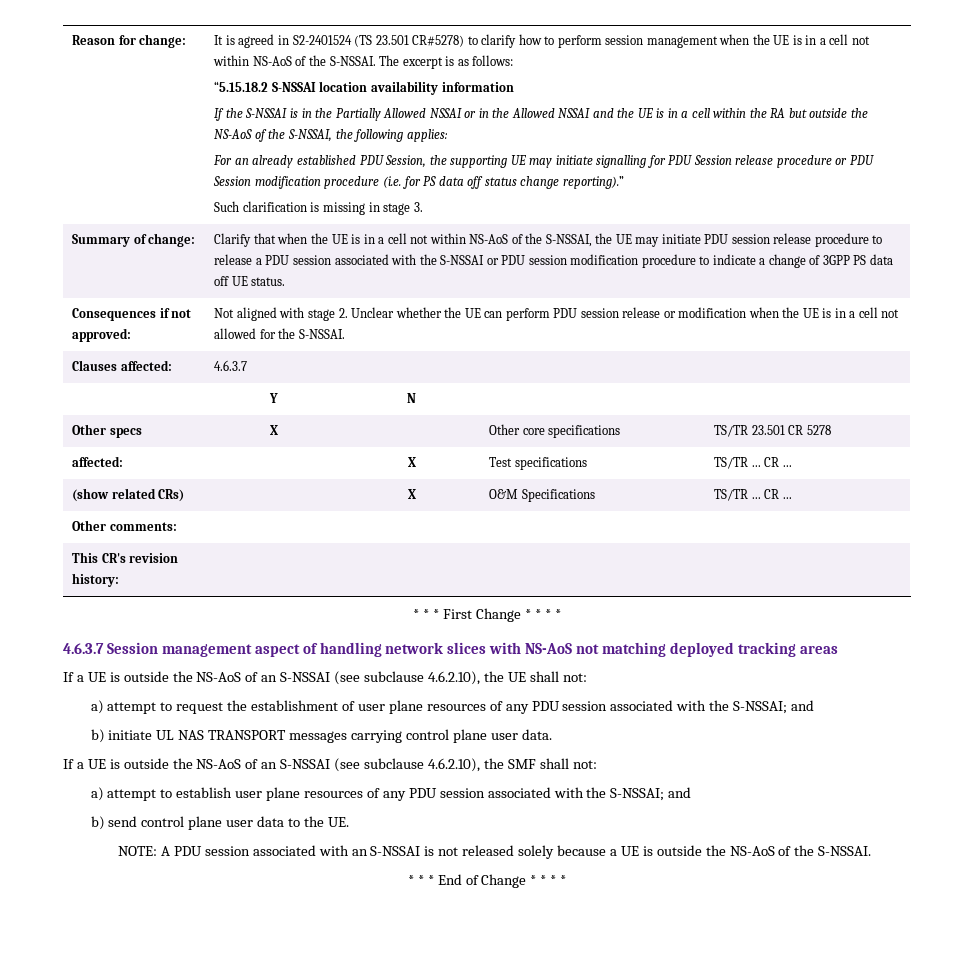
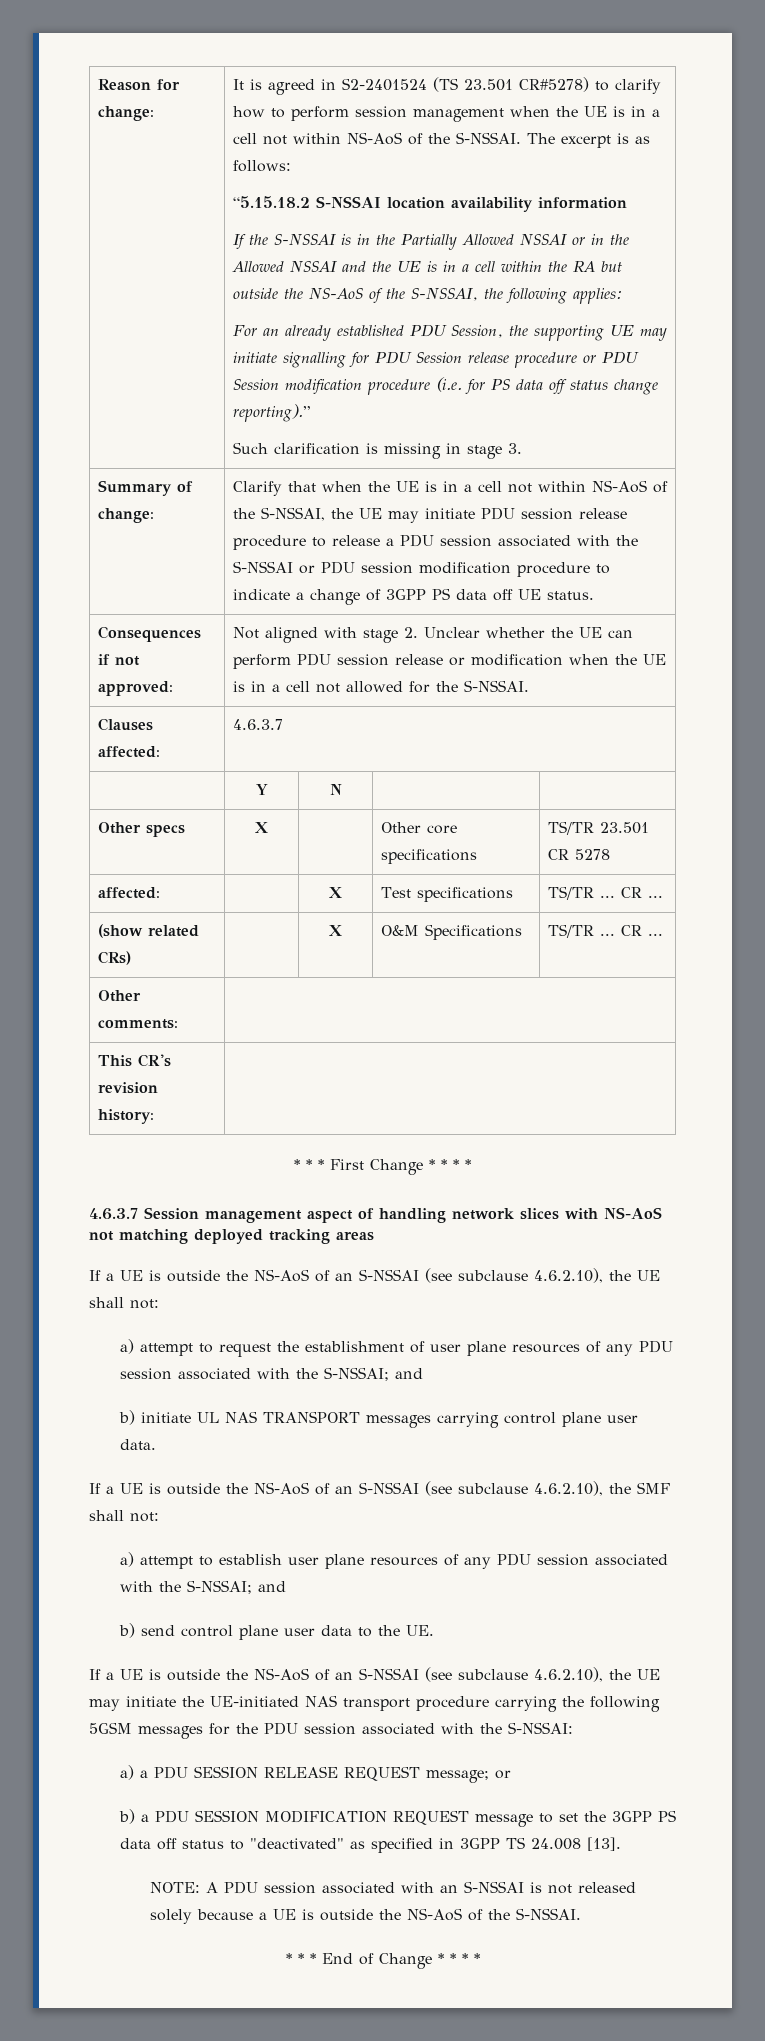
+ If a UE is outside the NS-AoS of an S-NSSAI (see subclause 4.6.2.10), the UE may initiate the UE-initiated NAS transport procedure carrying the following 5GSM messages for the PDU session associated with the S-NSSAI:
+ a) a PDU SESSION RELEASE REQUEST message; or
+ b) a PDU SESSION MODIFICATION REQUEST message to set the 3GPP PS data off status to "deactivated" as specified in 3GPP TS 24.008 [13].

